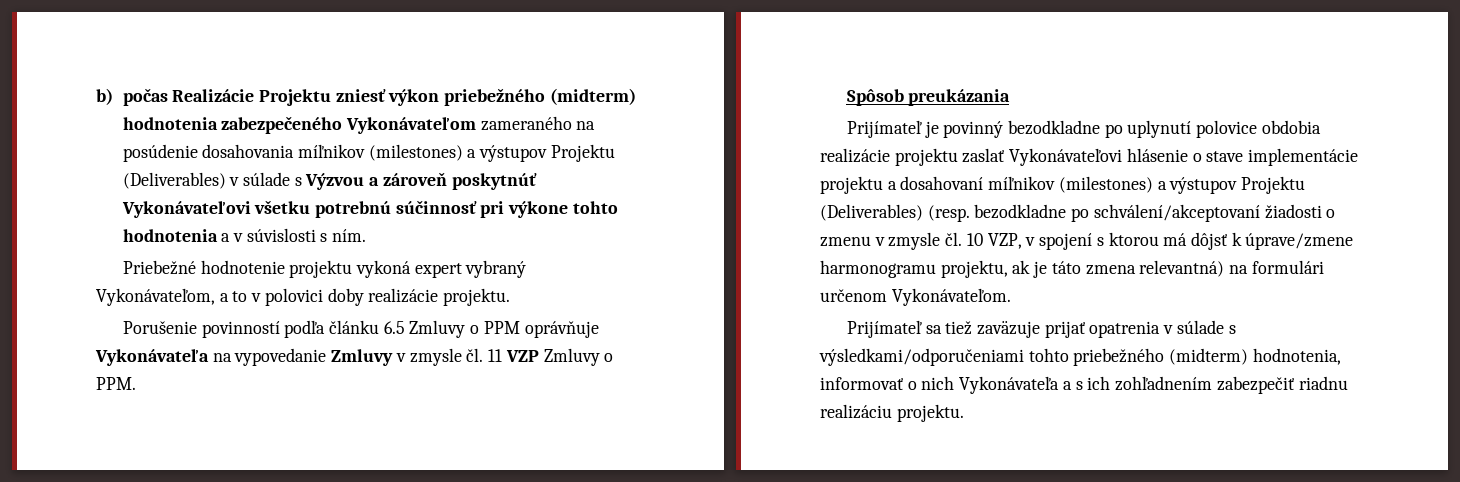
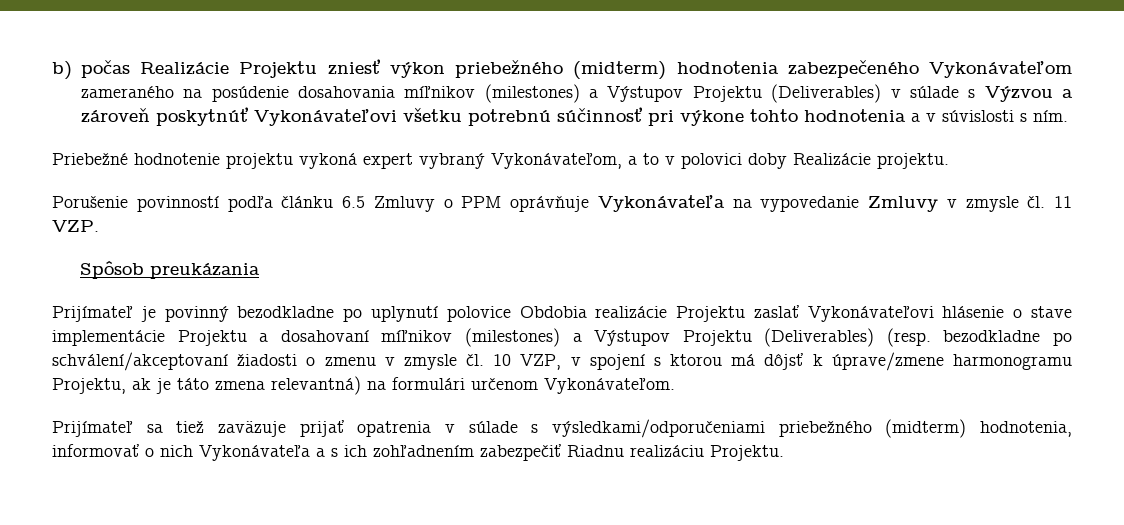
- b) počas Realizácie Projektu zniesť výkon priebežného (midterm) hodnotenia zabezpečeného Vykonávateľom zameraného na posúdenie dosahovania míľnikov (milestones) a výstupov Projektu (Deliverables) v súlade s Výzvou a zároveň poskytnúť Vykonávateľovi všetku potrebnú súčinnosť pri výkone tohto hodnotenia a v súvislosti s ním.
+ b) počas Realizácie Projektu zniesť výkon priebežného (midterm) hodnotenia zabezpečeného Vykonávateľom zameraného na posúdenie dosahovania míľnikov (milestones) a Výstupov Projektu (Deliverables) v súlade s Výzvou a zároveň poskytnúť Vykonávateľovi všetku potrebnú súčinnosť pri výkone tohto hodnotenia a v súvislosti s ním.
- Priebežné hodnotenie projektu vykoná expert vybraný Vykonávateľom, a to v polovici doby realizácie projektu.
+ Priebežné hodnotenie projektu vykoná expert vybraný Vykonávateľom, a to v polovici doby Realizácie projektu.
- Porušenie povinností podľa článku 6.5 Zmluvy o PPM oprávňuje Vykonávateľa na vypovedanie Zmluvy v zmysle čl. 11 VZP Zmluvy o PPM.
+ Porušenie povinností podľa článku 6.5 Zmluvy o PPM oprávňuje Vykonávateľa na vypovedanie Zmluvy v zmysle čl. 11 VZP.
- Prijímateľ je povinný bezodkladne po uplynutí polovice obdobia realizácie projektu zaslať Vykonávateľovi hlásenie o stave implementácie projektu a dosahovaní míľnikov (milestones) a výstupov Projektu (Deliverables) (resp. bezodkladne po schválení/akceptovaní žiadosti o zmenu v zmysle čl. 10 VZP, v spojení s ktorou má dôjsť k úprave/zmene harmonogramu projektu, ak je táto zmena relevantná) na formulári určenom Vykonávateľom.
+ Prijímateľ je povinný bezodkladne po uplynutí polovice Obdobia realizácie Projektu zaslať Vykonávateľovi hlásenie o stave implementácie Projektu a dosahovaní míľnikov (milestones) a Výstupov Projektu (Deliverables) (resp. bezodkladne po schválení/akceptovaní žiadosti o zmenu v zmysle čl. 10 VZP, v spojení s ktorou má dôjsť k úprave/zmene harmonogramu Projektu, ak je táto zmena relevantná) na formulári určenom Vykonávateľom.
- Prijímateľ sa tiež zaväzuje prijať opatrenia v súlade s výsledkami/odporučeniami tohto priebežného (midterm) hodnotenia, informovať o nich Vykonávateľa a s ich zohľadnením zabezpečiť riadnu realizáciu projektu.
+ Prijímateľ sa tiež zaväzuje prijať opatrenia v súlade s výsledkami/odporučeniami priebežného (midterm) hodnotenia, informovať o nich Vykonávateľa a s ich zohľadnením zabezpečiť Riadnu realizáciu Projektu.

